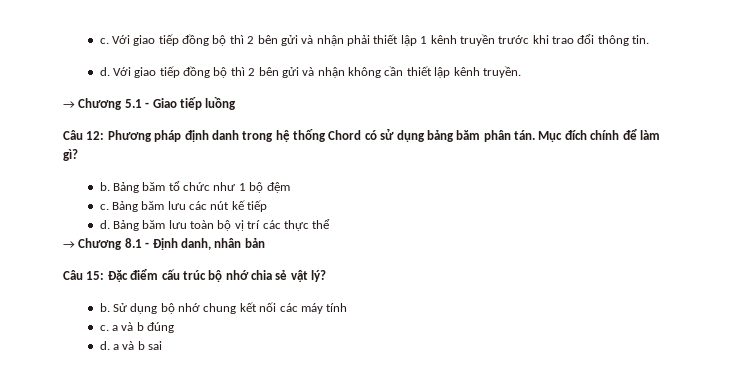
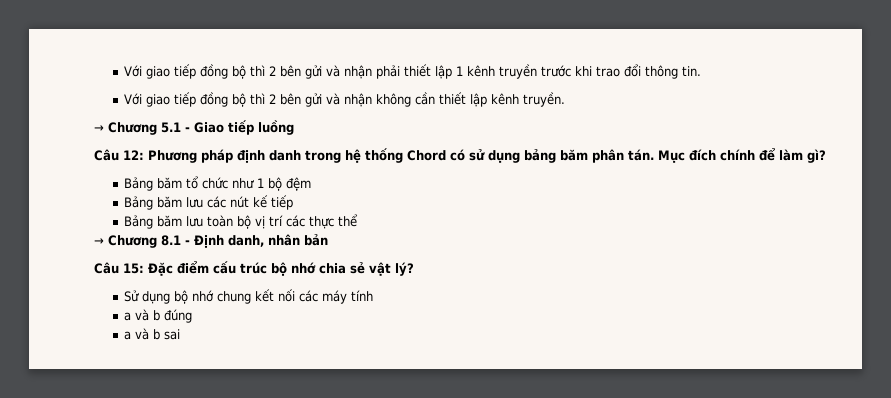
- c. Với giao tiếp đồng bộ thì 2 bên gửi và nhận phải thiết lập 1 kênh truyền trước khi trao đổi thông tin.
- d. Với giao tiếp đồng bộ thì 2 bên gửi và nhận không cần thiết lập kênh truyền.
+ Với giao tiếp đồng bộ thì 2 bên gửi và nhận phải thiết lập 1 kênh truyền trước khi trao đổi thông tin.
+ Với giao tiếp đồng bộ thì 2 bên gửi và nhận không cần thiết lập kênh truyền.
  Mục đích chính để làm gì?
- b. Bảng băm tổ chức như 1 bộ đệm
- c. Bảng băm lưu các nút kế tiếp
- d. Bảng băm lưu toàn bộ vị trí các thực thể
+ Bảng băm tổ chức như 1 bộ đệm
+ Bảng băm lưu các nút kế tiếp
+ Bảng băm lưu toàn bộ vị trí các thực thể
  Câu 15: Đặc điểm cấu trúc bộ nhớ chia sẻ vật lý?
- b. Sử dụng bộ nhớ chung kết nối các máy tính
+ Sử dụng bộ nhớ chung kết nối các máy tính
- c. a và b đúng
+ a và b đúng
- d. a và b sai
+ a và b sai

